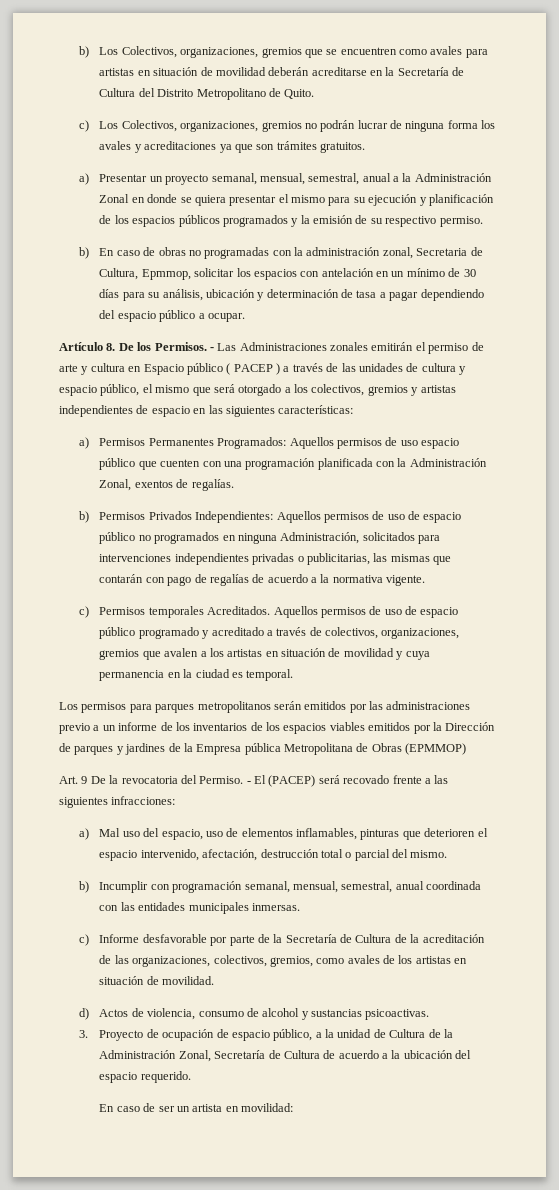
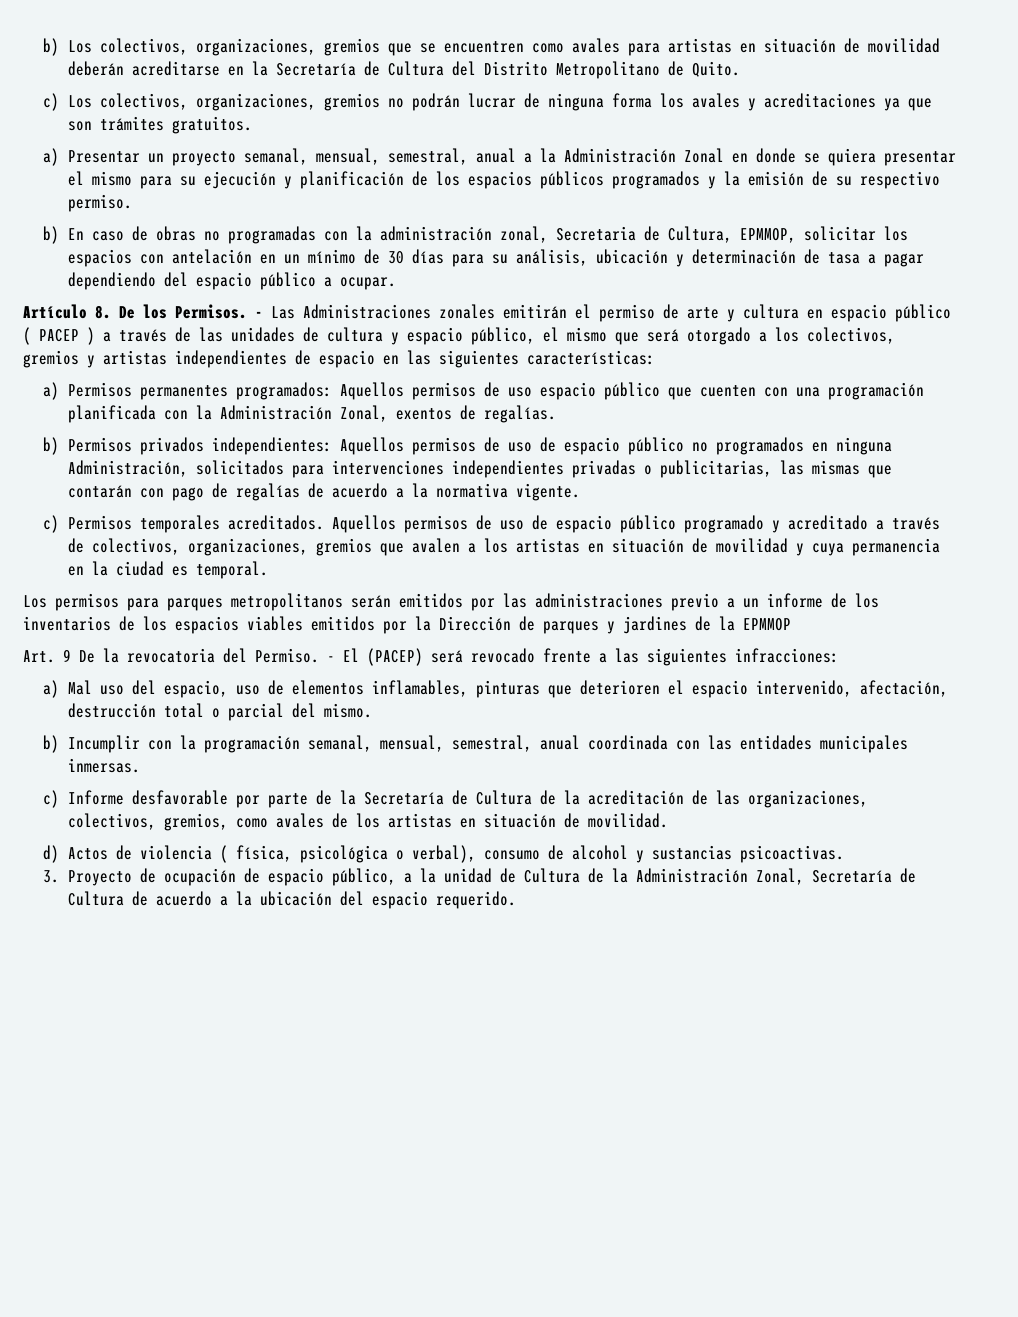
- b) Los Colectivos, organizaciones, gremios que se encuentren como avales para artistas en situación de movilidad deberán acreditarse en la Secretaría de Cultura del Distrito Metropolitano de Quito.
+ b) Los colectivos, organizaciones, gremios que se encuentren como avales para artistas en situación de movilidad deberán acreditarse en la Secretaría de Cultura del Distrito Metropolitano de Quito.
- c) Los Colectivos, organizaciones, gremios no podrán lucrar de ninguna forma los avales y acreditaciones ya que son trámites gratuitos.
+ c) Los colectivos, organizaciones, gremios no podrán lucrar de ninguna forma los avales y acreditaciones ya que son trámites gratuitos.
- b) En caso de obras no programadas con la administración zonal, Secretaria de Cultura, Epmmop, solicitar los espacios con antelación en un mínimo de 30 días para su análisis, ubicación y determinación de tasa a pagar dependiendo del espacio público a ocupar.
+ b) En caso de obras no programadas con la administración zonal, Secretaria de Cultura, EPMMOP, solicitar los espacios con antelación en un mínimo de 30 días para su análisis, ubicación y determinación de tasa a pagar dependiendo del espacio público a ocupar.
- - Las Administraciones zonales emitirán el permiso de arte y cultura en Espacio público ( PACEP ) a través de las unidades de cultura y espacio público, el mismo que será otorgado a los colectivos, gremios y artistas independientes de espacio en las siguientes características:
+ - Las Administraciones zonales emitirán el permiso de arte y cultura en espacio público ( PACEP ) a través de las unidades de cultura y espacio público, el mismo que será otorgado a los colectivos, gremios y artistas independientes de espacio en las siguientes características:
- a) Permisos Permanentes Programados: Aquellos permisos de uso espacio público que cuenten con una programación planificada con la Administración Zonal, exentos de regalías.
+ a) Permisos permanentes programados: Aquellos permisos de uso espacio público que cuenten con una programación planificada con la Administración Zonal, exentos de regalías.
- b) Permisos Privados Independientes: Aquellos permisos de uso de espacio público no programados en ninguna Administración, solicitados para intervenciones independientes privadas o publicitarias, las mismas que contarán con pago de regalías de acuerdo a la normativa vigente.
+ b) Permisos privados independientes: Aquellos permisos de uso de espacio público no programados en ninguna Administración, solicitados para intervenciones independientes privadas o publicitarias, las mismas que contarán con pago de regalías de acuerdo a la normativa vigente.
- c) Permisos temporales Acreditados.
+ c) Permisos temporales acreditados.
- Los permisos para parques metropolitanos serán emitidos por las administraciones previo a un informe de los inventarios de los espacios viables emitidos por la Dirección de parques y jardines de la Empresa pública Metropolitana de Obras (EPMMOP)
+ Los permisos para parques metropolitanos serán emitidos por las administraciones previo a un informe de los inventarios de los espacios viables emitidos por la Dirección de parques y jardines de la EPMMOP
- - El (PACEP) será recovado frente a las siguientes infracciones:
+ - El (PACEP) será revocado frente a las siguientes infracciones:
- b) Incumplir con programación semanal, mensual, semestral, anual coordinada con las entidades municipales inmersas.
+ b) Incumplir con la programación semanal, mensual, semestral, anual coordinada con las entidades municipales inmersas.
- d) Actos de violencia, consumo de alcohol y sustancias psicoactivas.
+ d) Actos de violencia ( física, psicológica o verbal), consumo de alcohol y sustancias psicoactivas.
- En caso de ser un artista en movilidad:

